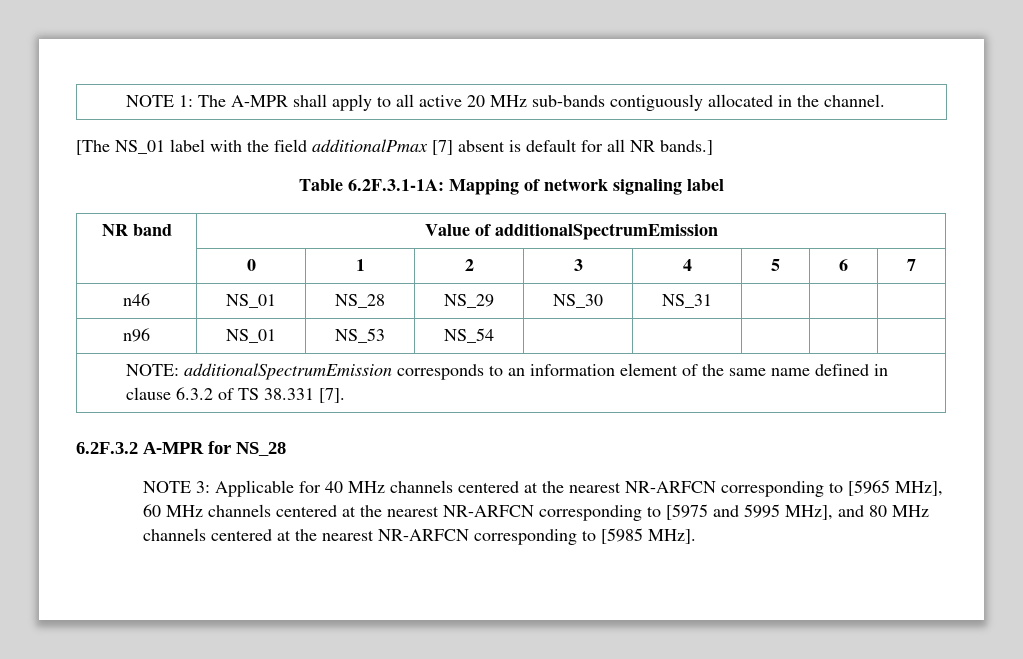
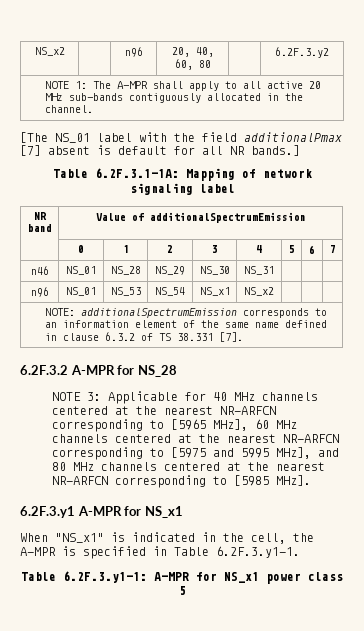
+ NS_x2 | | n96 | 20, 40, 60, 80 | | 6.2F.3.y2
- n96 | NS_01 | NS_53 | NS_54 | | | | |
+ n96 | NS_01 | NS_53 | NS_54 | NS_x1 | NS_x2 | | |
+ 6.2F.3.y1 A-MPR for NS_x1
+ When "NS_x1" is indicated in the cell, the A-MPR is specified in Table 6.2F.3.y1-1.
+ Table 6.2F.3.y1-1: A-MPR for NS_x1 power class 5

